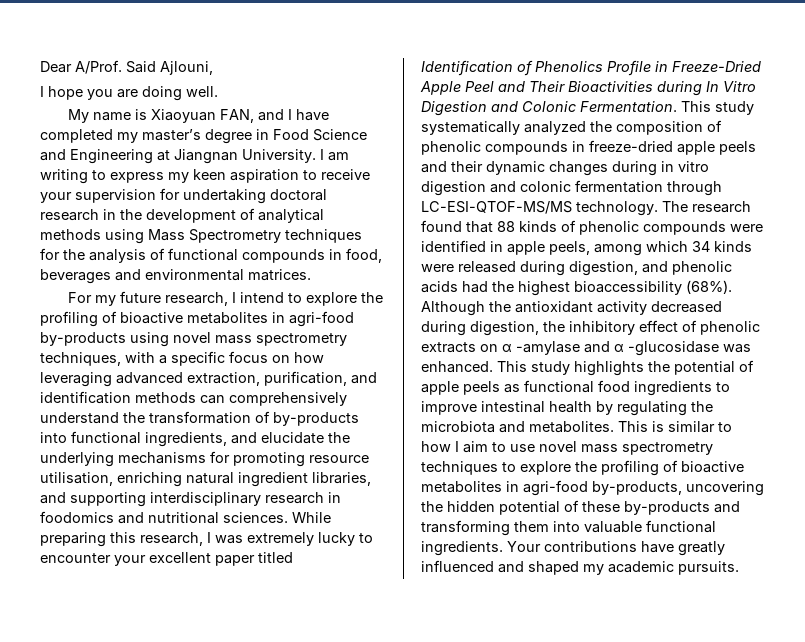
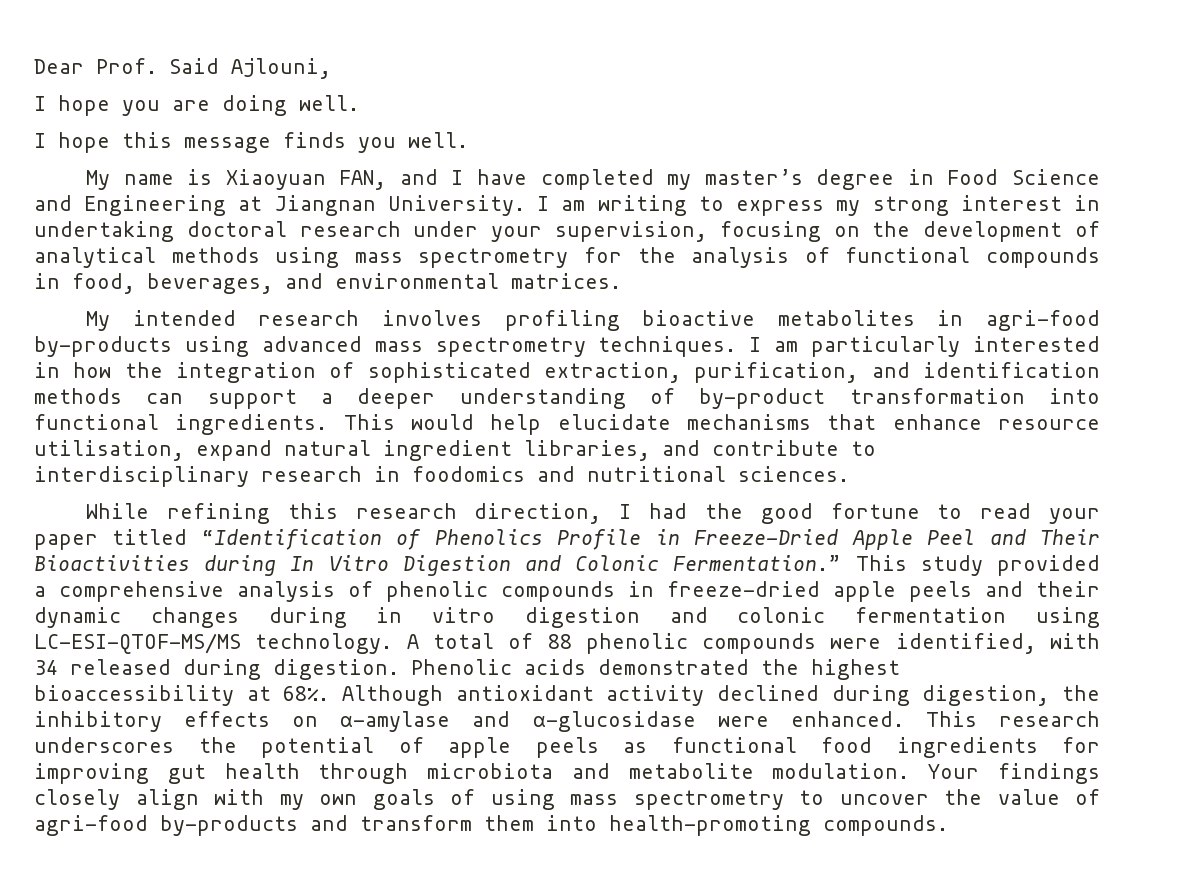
- Dear A/Prof. Said Ajlouni,
+ Dear Prof. Said Ajlouni,
+ I hope this message finds you well.
- I am writing to express my keen aspiration to receive your supervision for undertaking doctoral research in the development of analytical methods using Mass Spectrometry techniques for the analysis of functional compounds in food, beverages and environmental matrices.
+ I am writing to express my strong interest in undertaking doctoral research under your supervision, focusing on the development of analytical methods using mass spectrometry for the analysis of functional compounds in food, beverages, and environmental matrices.
- For my future research, I intend to explore the profiling of bioactive metabolites in agri-food by-products using novel mass spectrometry techniques, with a specific focus on how leveraging advanced extraction, purification, and identification methods can comprehensively understand the transformation of by-products into functional ingredients, and elucidate the underlying mechanisms for promoting resource utilisation, enriching natural ingredient libraries, and supporting interdisciplinary research in foodomics and nutritional sciences. While preparing this research, I was extremely lucky to encounter your excellent paper titled Identification of Phenolics Profile in Freeze-Dried Apple Peel and Their Bioactivities during In Vitro Digestion and Colonic Fermentation. This study systematically analyzed the composition of phenolic compounds in freeze-dried apple peels and their dynamic changes during in vitro digestion and colonic fermentation through LC-ESI-QTOF-MS/MS technology.
+ My intended research involves profiling bioactive metabolites in agri-food by-products using advanced mass spectrometry techniques. I am particularly interested in how the integration of sophisticated extraction, purification, and identification methods can support a deeper understanding of by-product transformation into functional ingredients. This would help elucidate mechanisms that enhance resource utilisation, expand natural ingredient libraries, and contribute to interdisciplinary research in foodomics and nutritional sciences.
+ While refining this research direction, I had the good fortune to read your paper titled “Identification of Phenolics Profile in Freeze-Dried Apple Peel and Their Bioactivities during In Vitro Digestion and Colonic Fermentation.” This study provided a comprehensive analysis of phenolic compounds in freeze-dried apple peels and their dynamic changes during in vitro digestion and colonic fermentation using LC-ESI-QTOF-MS/MS technology.
- The research found that 88 kinds of phenolic compounds were identified in apple peels, among which 34 kinds were released during digestion, and phenolic acids had the highest bioaccessibility (68%). Although the antioxidant activity decreased during digestion, the inhibitory effect of phenolic extracts on α -amylase and α -glucosidase was enhanced. This study highlights the potential of apple peels as functional food ingredients to improve intestinal health by regulating the microbiota and metabolites. This is similar to how I aim to use novel mass spectrometry techniques to explore the profiling of bioactive metabolites in agri-food by-products, uncovering the hidden potential of these by-products and transforming them into valuable functional ingredients. Your contributions have greatly influenced and shaped my academic pursuits.
+ A total of 88 phenolic compounds were identified, with 34 released during digestion. Phenolic acids demonstrated the highest bioaccessibility at 68%. Although antioxidant activity declined during digestion, the inhibitory effects on α-amylase and α-glucosidase were enhanced. This research underscores the potential of apple peels as functional food ingredients for improving gut health through microbiota and metabolite modulation. Your findings closely align with my own goals of using mass spectrometry to uncover the value of agri-food by-products and transform them into health-promoting compounds.

